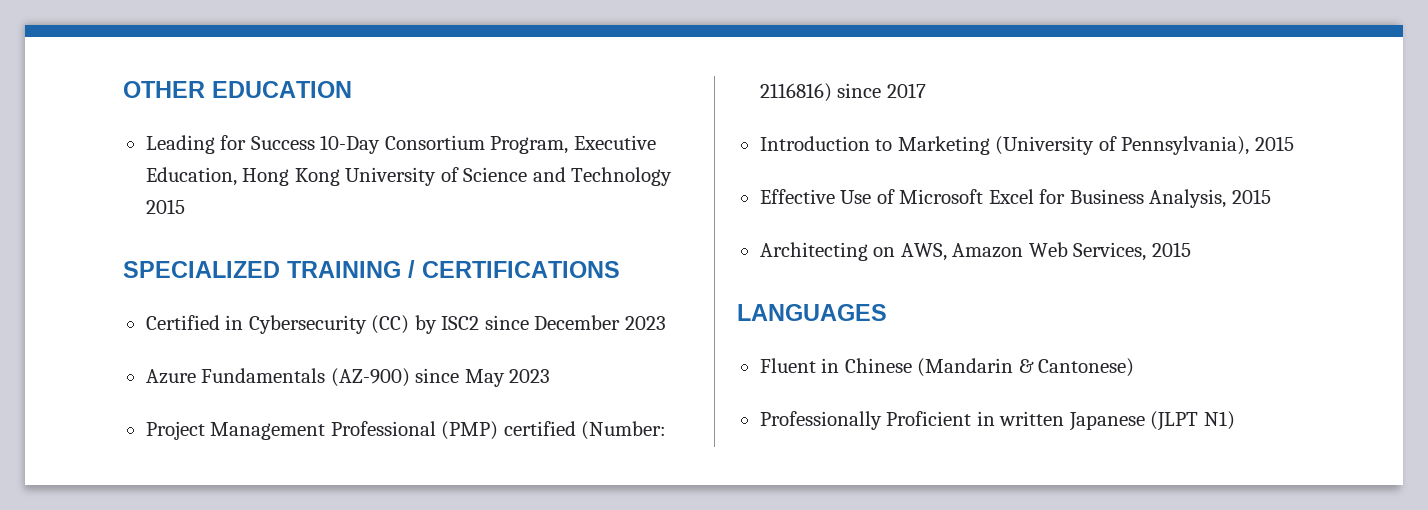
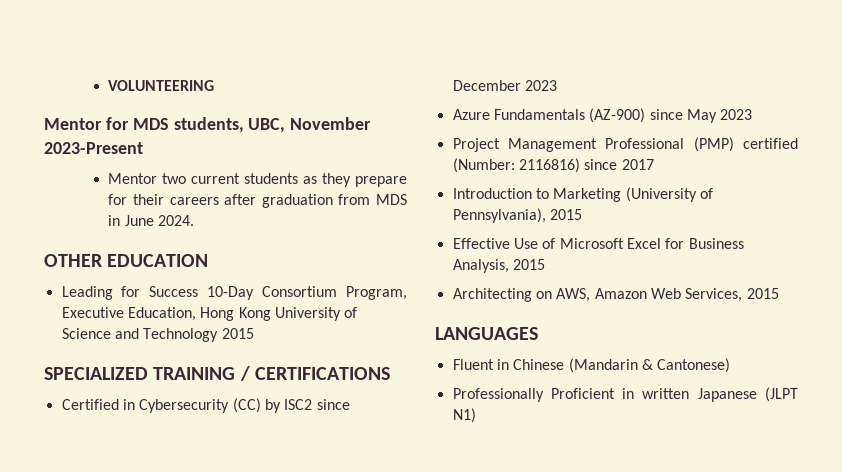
+ VOLUNTEERING
+ Mentor for MDS students, UBC, November 2023-Present
+ Mentor two current students as they prepare for their careers after graduation from MDS in June 2024.

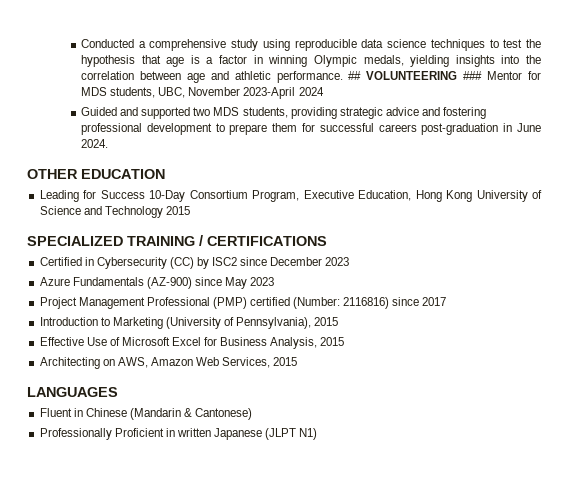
- VOLUNTEERING
- Mentor for MDS students, UBC, November 2023-Present
- Mentor two current students as they prepare for their careers after graduation from MDS in June 2024.
+ Conducted a comprehensive study using reproducible data science techniques to test the hypothesis that age is a factor in winning Olympic medals, yielding insights into the correlation between age and athletic performance. ## VOLUNTEERING ### Mentor for MDS students, UBC, November 2023-April 2024
+ Guided and supported two MDS students, providing strategic advice and fostering professional development to prepare them for successful careers post-graduation in June 2024.

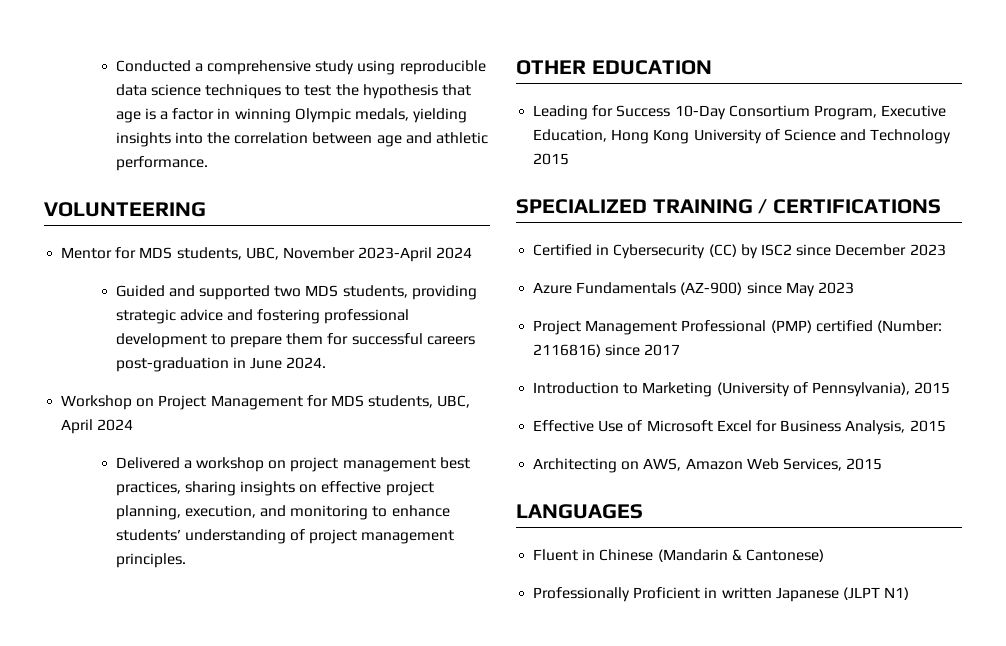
- Conducted a comprehensive study using reproducible data science techniques to test the hypothesis that age is a factor in winning Olympic medals, yielding insights into the correlation between age and athletic performance. ## VOLUNTEERING ### Mentor for MDS students, UBC, November 2023-April 2024
+ Conducted a comprehensive study using reproducible data science techniques to test the hypothesis that age is a factor in winning Olympic medals, yielding insights into the correlation between age and athletic performance.
+ VOLUNTEERING
+ Mentor for MDS students, UBC, November 2023-April 2024
+ Workshop on Project Management for MDS students, UBC, April 2024
+ Delivered a workshop on project management best practices, sharing insights on effective project planning, execution, and monitoring to enhance students’ understanding of project management principles.

